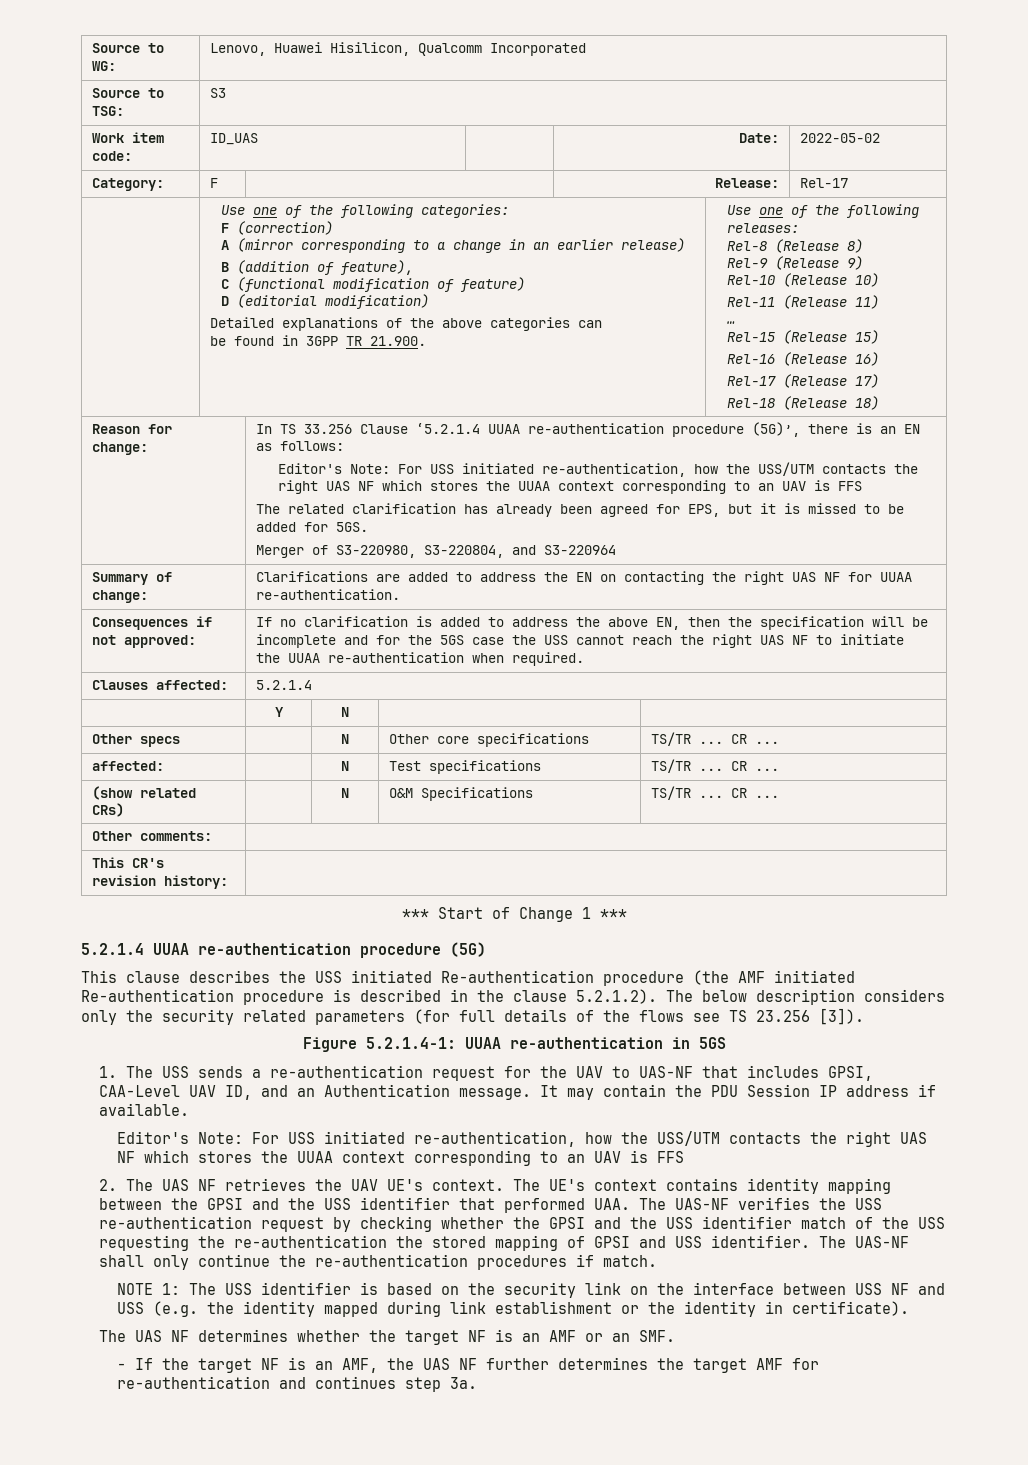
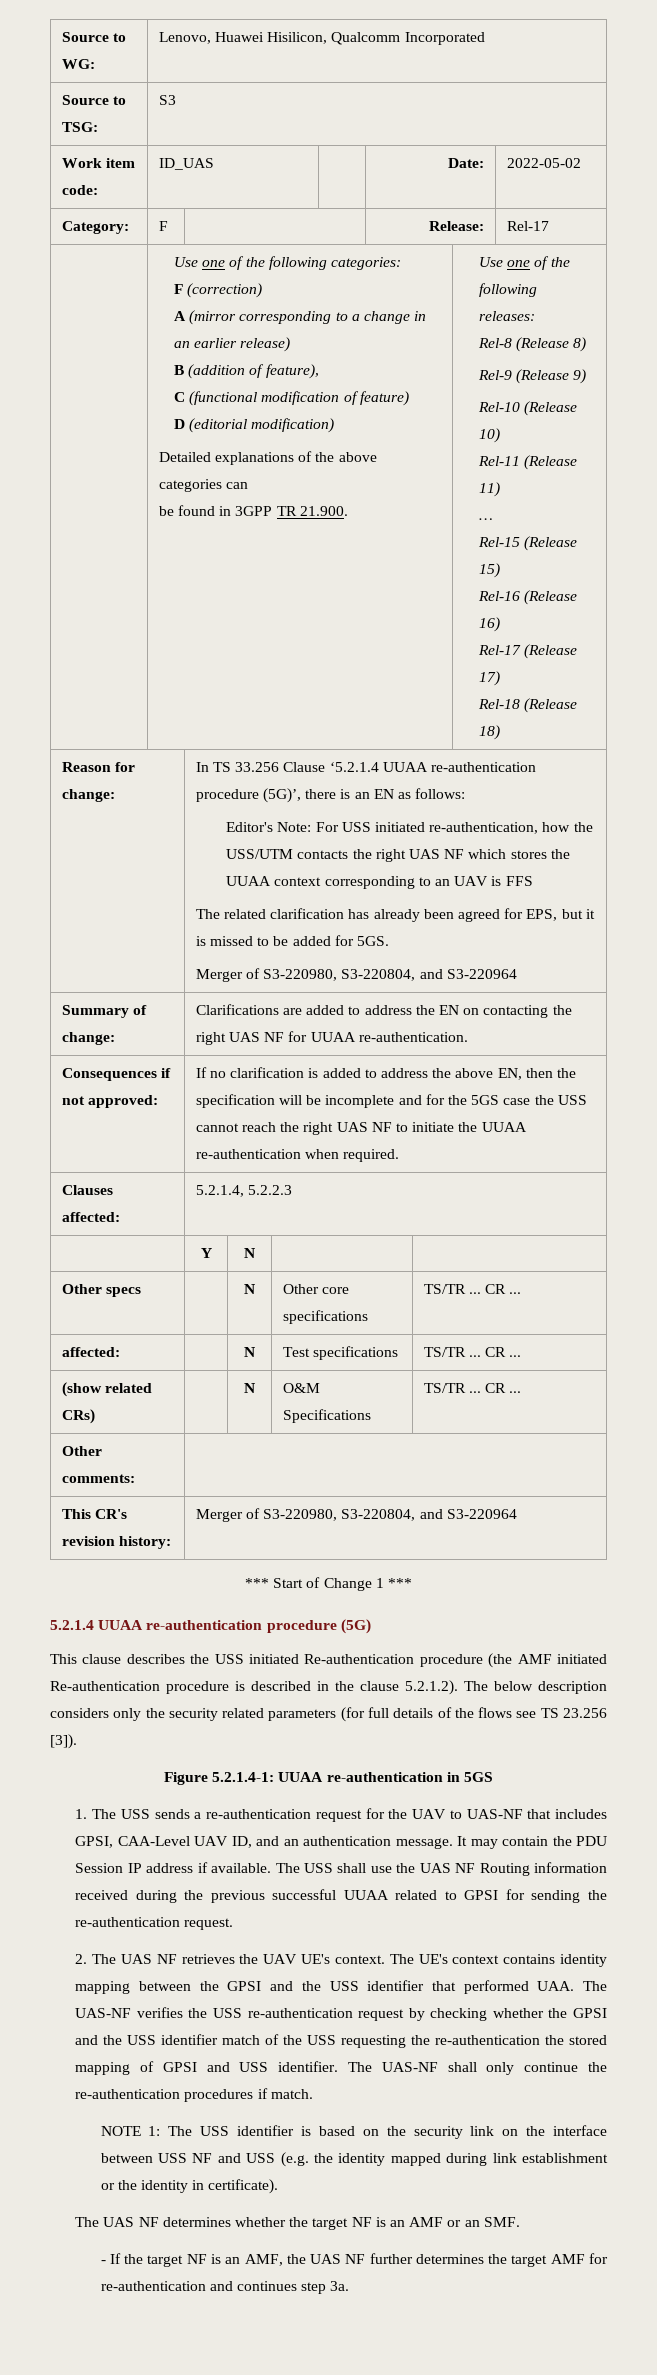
- Clauses affected: | 5.2.1.4
+ Clauses affected: | 5.2.1.4, 5.2.2.3
- This CR's revision history: |
+ This CR's revision history: | Merger of S3-220980, S3-220804, and S3-220964
- 1. The USS sends a re-authentication request for the UAV to UAS-NF that includes GPSI, CAA-Level UAV ID, and an Authentication message.
+ 1. The USS sends a re-authentication request for the UAV to UAS-NF that includes GPSI, CAA-Level UAV ID, and an authentication message.
- It may contain the PDU Session IP address if available.
- Editor's Note: For USS initiated re-authentication, how the USS/UTM contacts the right UAS NF which stores the UUAA context corresponding to an UAV is FFS
+ It may contain the PDU Session IP address if available. The USS shall use the UAS NF Routing information received during the previous successful UUAA related to GPSI for sending the re-authentication request.

